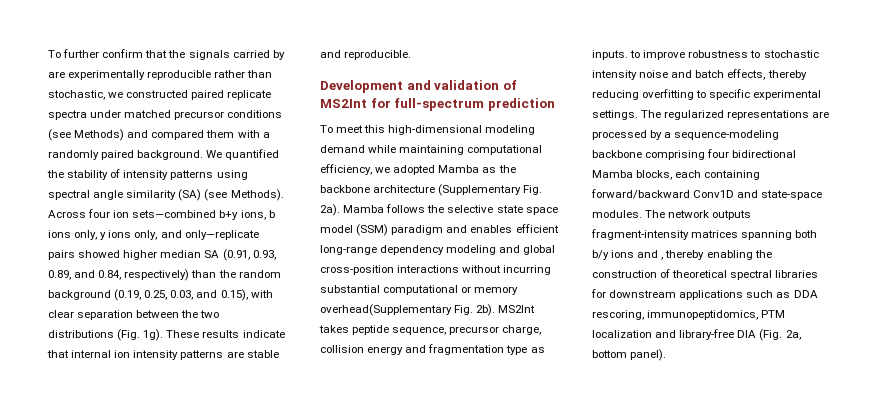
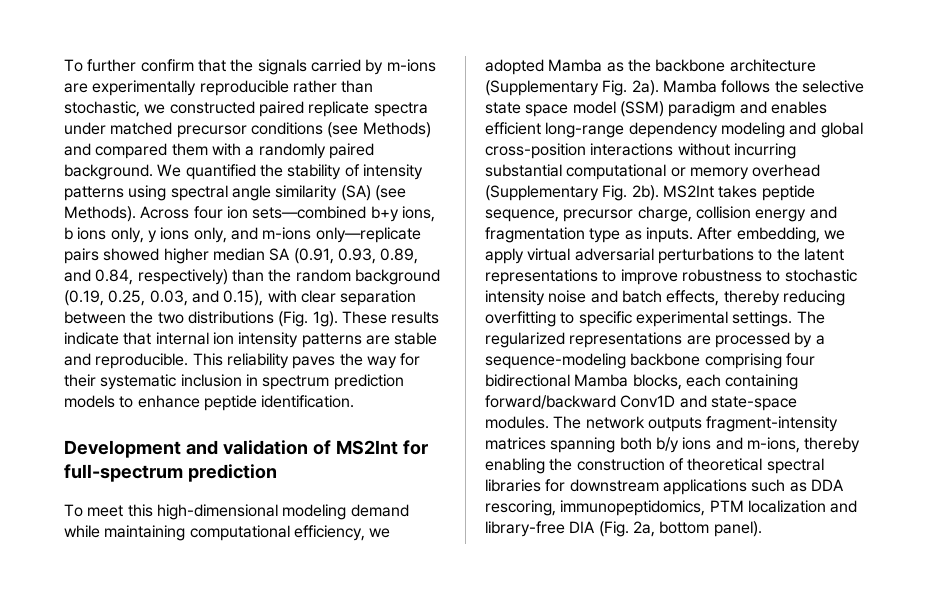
- To further confirm that the signals carried by are experimentally reproducible rather than stochastic, we constructed paired replicate spectra under matched precursor conditions (see Methods) and compared them with a randomly paired background.
+ To further confirm that the signals carried by m-ions are experimentally reproducible rather than stochastic, we constructed paired replicate spectra under matched precursor conditions (see Methods) and compared them with a randomly paired background.
- Across four ion sets—combined b+y ions, b ions only, y ions only, and only—replicate pairs showed higher median SA (0.91, 0.93, 0.89, and 0.84, respectively) than the random background (0.19, 0.25, 0.03, and 0.15), with clear separation between the two distributions (Fig. 1g).
+ Across four ion sets—combined b+y ions, b ions only, y ions only, and m-ions only—replicate pairs showed higher median SA (0.91, 0.93, 0.89, and 0.84, respectively) than the random background (0.19, 0.25, 0.03, and 0.15), with clear separation between the two distributions (Fig. 1g).
+ This reliability paves the way for their systematic inclusion in spectrum prediction models to enhance peptide identification.
- Mamba follows the selective state space model (SSM) paradigm and enables efficient long-range dependency modeling and global cross-position interactions without incurring substantial computational or memory overhead(Supplementary Fig. 2b).
+ Mamba follows the selective state space model (SSM) paradigm and enables efficient long-range dependency modeling and global cross-position interactions without incurring substantial computational or memory overhead (Supplementary Fig. 2b).
- MS2Int takes peptide sequence, precursor charge, collision energy and fragmentation type as inputs. to improve robustness to stochastic intensity noise and batch effects, thereby reducing overfitting to specific experimental settings.
+ MS2Int takes peptide sequence, precursor charge, collision energy and fragmentation type as inputs. After embedding, we apply virtual adversarial perturbations to the latent representations to improve robustness to stochastic intensity noise and batch effects, thereby reducing overfitting to specific experimental settings.
- The network outputs fragment-intensity matrices spanning both b/y ions and , thereby enabling the construction of theoretical spectral libraries for downstream applications such as DDA rescoring, immunopeptidomics, PTM localization and library-free DIA (Fig. 2a, bottom panel).
+ The network outputs fragment-intensity matrices spanning both b/y ions and m-ions, thereby enabling the construction of theoretical spectral libraries for downstream applications such as DDA rescoring, immunopeptidomics, PTM localization and library-free DIA (Fig. 2a, bottom panel).

